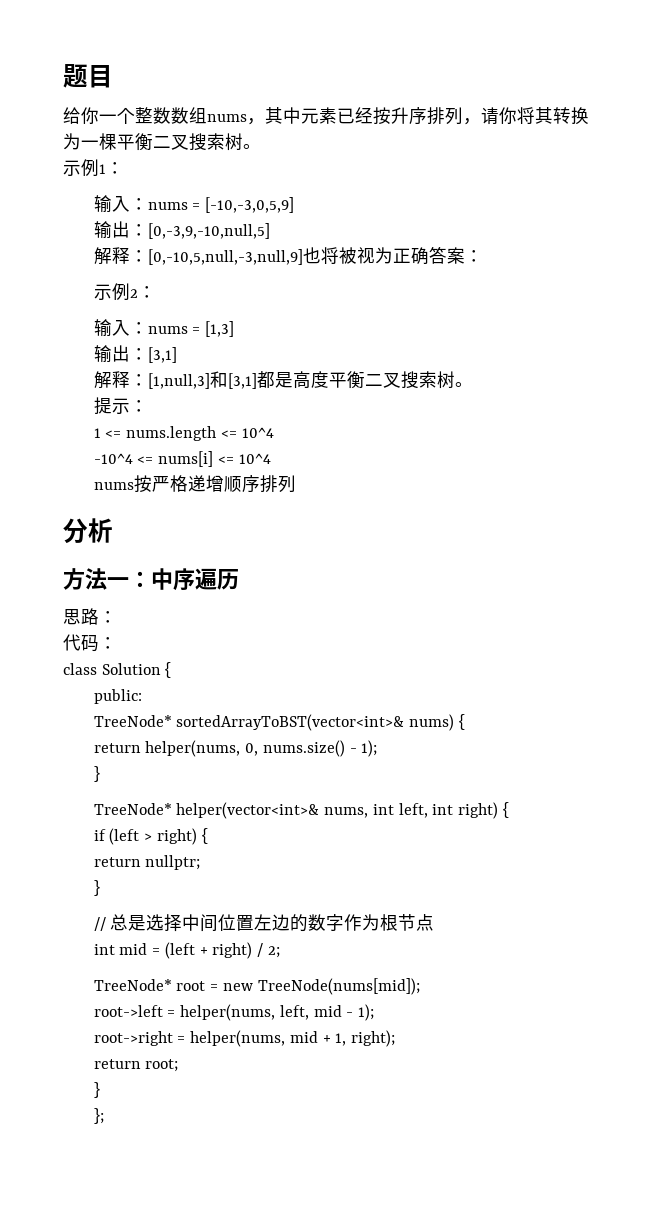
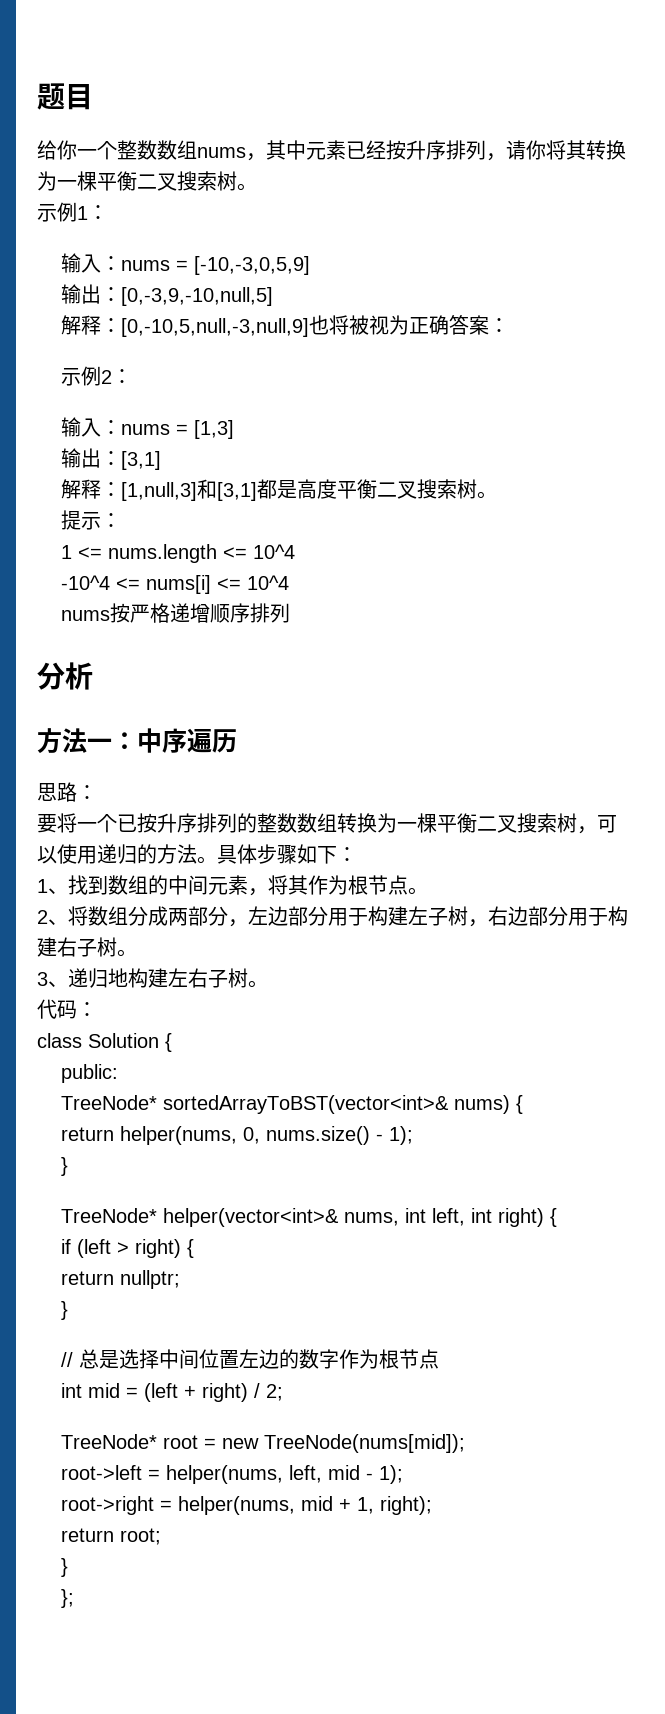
+ 要将一个已按升序排列的整数数组转换为一棵平衡二叉搜索树，可以使用递归的方法。具体步骤如下：
+ 1、找到数组的中间元素，将其作为根节点。
+ 2、将数组分成两部分，左边部分用于构建左子树，右边部分用于构建右子树。
+ 3、递归地构建左右子树。

